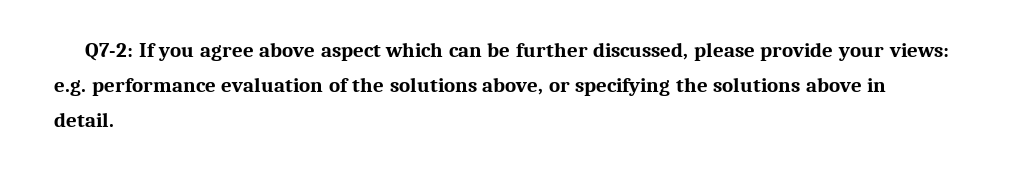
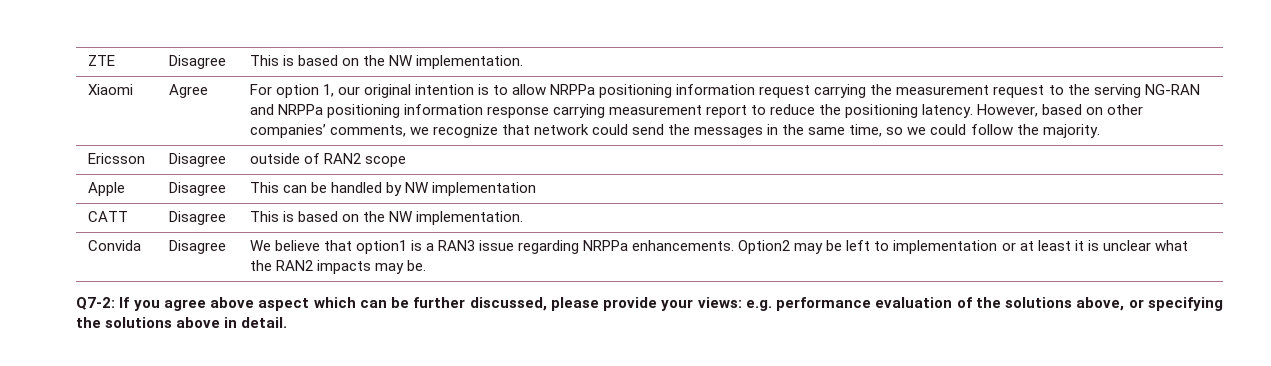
+ ZTE | Disagree | This is based on the NW implementation.
+ Xiaomi | Agree | For option 1, our original intention is to allow NRPPa positioning information request carrying the measurement request to the serving NG-RAN and NRPPa positioning information response carrying measurement report to reduce the positioning latency. However, based on other companies’ comments, we recognize that network could send the messages in the same time, so we could follow the majority.
+ Ericsson | Disagree | outside of RAN2 scope
+ Apple | Disagree | This can be handled by NW implementation
+ CATT | Disagree | This is based on the NW implementation.
+ Convida | Disagree | We believe that option1 is a RAN3 issue regarding NRPPa enhancements. Option2 may be left to implementation or at least it is unclear what the RAN2 impacts may be.

